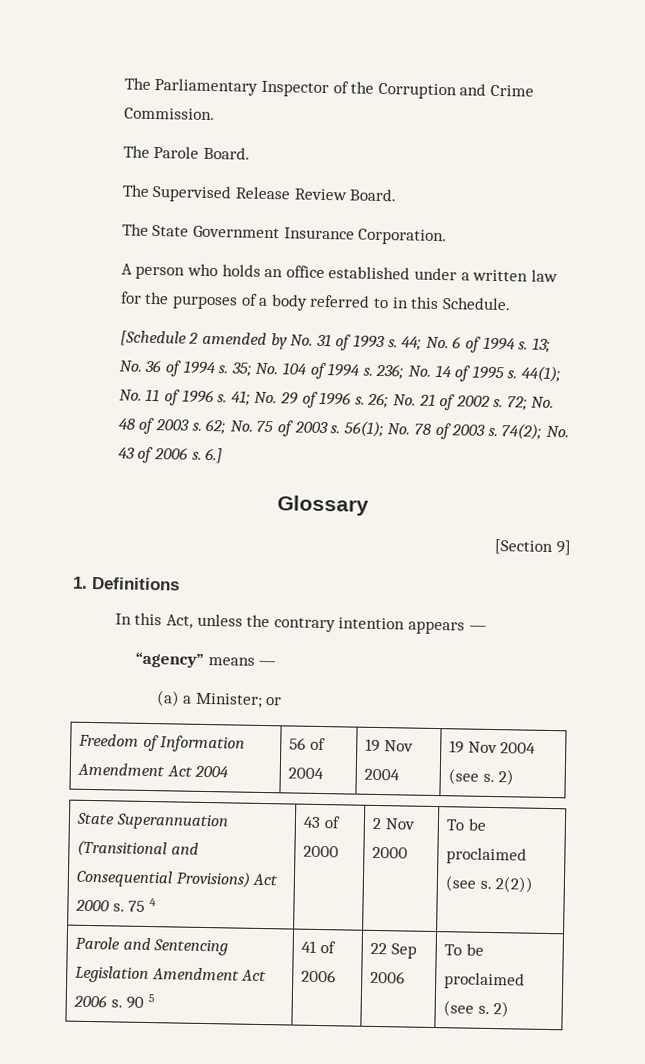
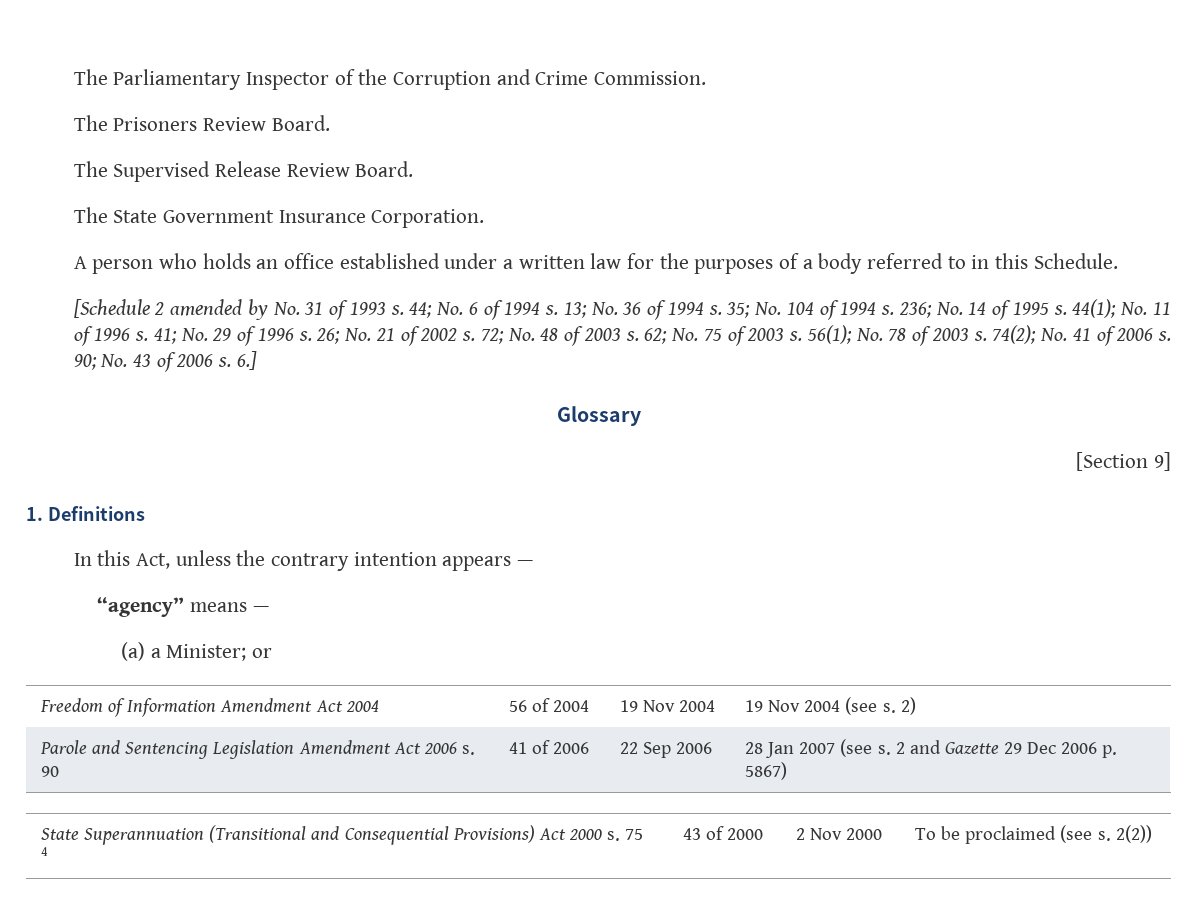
- The Parole Board.
+ The Prisoners Review Board.
- 74(2); No. 43 of 2006 s.
+ 74(2); No. 41 of 2006 s. 90; No. 43 of 2006 s.
+ Parole and Sentencing Legislation Amendment Act 2006 s. 90 | 41 of 2006 | 22 Sep 2006 | 28 Jan 2007 (see s. 2 and Gazette 29 Dec 2006 p. 5867)
- Parole and Sentencing Legislation Amendment Act 2006 s. 90 5 | 41 of 2006 | 22 Sep 2006 | To be proclaimed (see s. 2)

